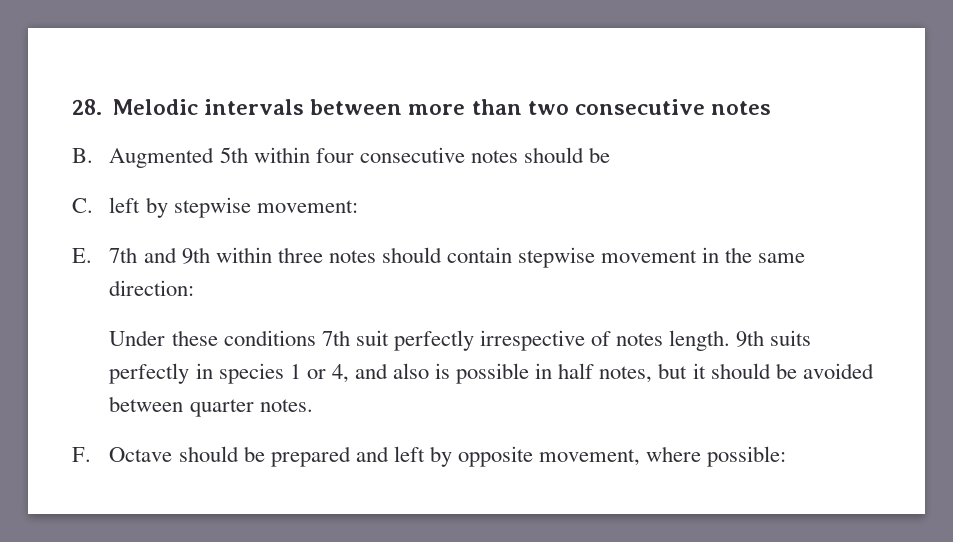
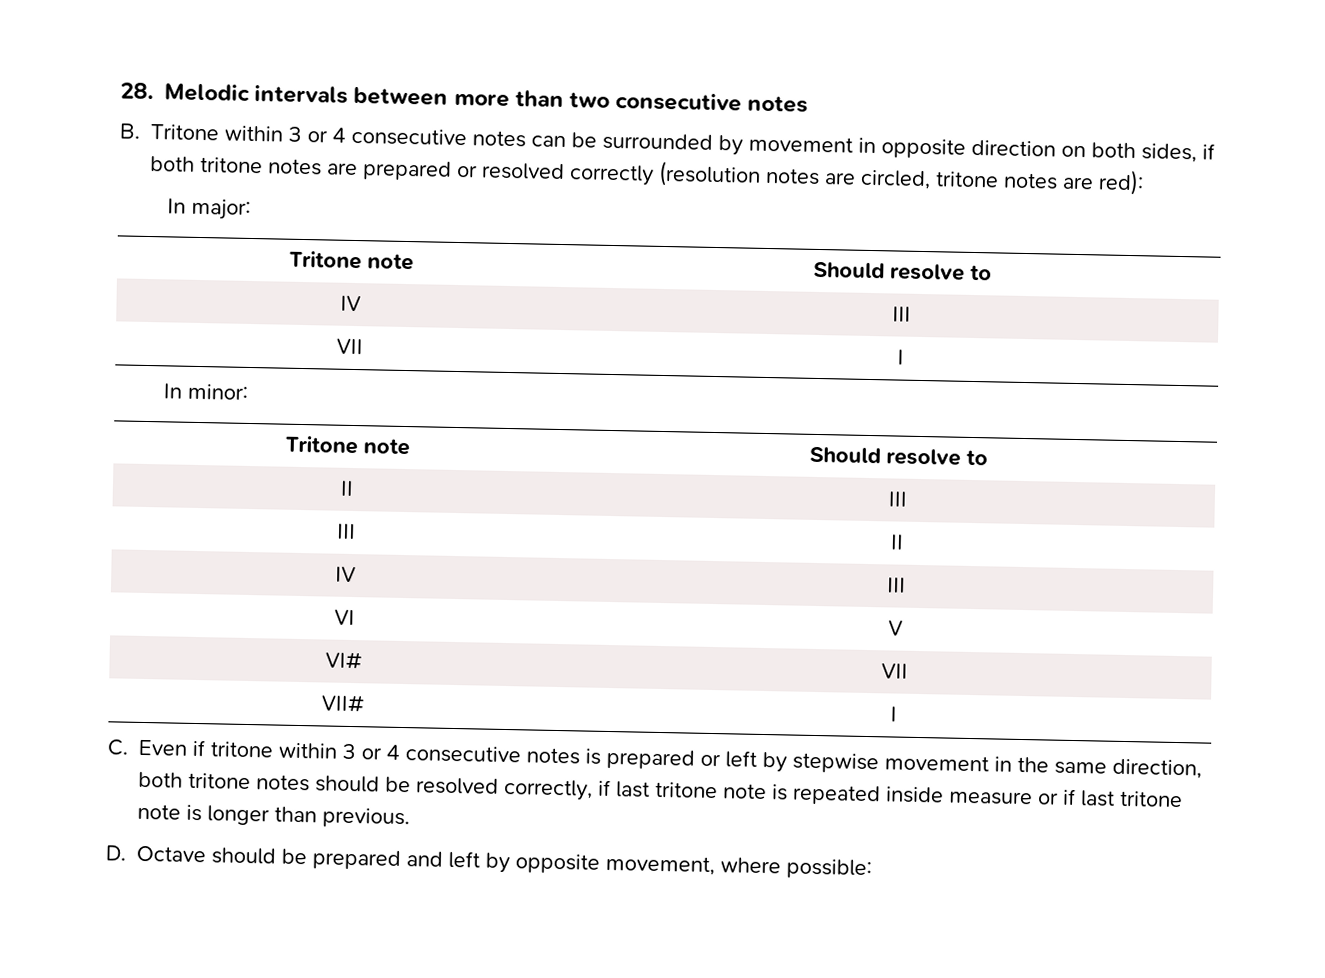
- B. Augmented 5th within four consecutive notes should be
- C. left by stepwise movement:
- E. 7th and 9th within three notes should contain stepwise movement in the same direction:
- Under these conditions 7th suit perfectly irrespective of notes length. 9th suits perfectly in species 1 or 4, and also is possible in half notes, but it should be avoided between quarter notes.
- F. Octave should be prepared and left by opposite movement, where possible:
+ B. Tritone within 3 or 4 consecutive notes can be surrounded by movement in opposite direction on both sides, if both tritone notes are prepared or resolved correctly (resolution notes are circled, tritone notes are red):
+ In major:
+ Tritone note | Should resolve to
+ IV | III
+ VII | I
+ In minor:
+ Tritone note | Should resolve to
+ II | III
+ III | II
+ IV | III
+ VI | V
+ VI# | VII
+ VII# | I
+ C. Even if tritone within 3 or 4 consecutive notes is prepared or left by stepwise movement in the same direction, both tritone notes should be resolved correctly, if last tritone note is repeated inside measure or if last tritone note is longer than previous.
+ D. Octave should be prepared and left by opposite movement, where possible:

